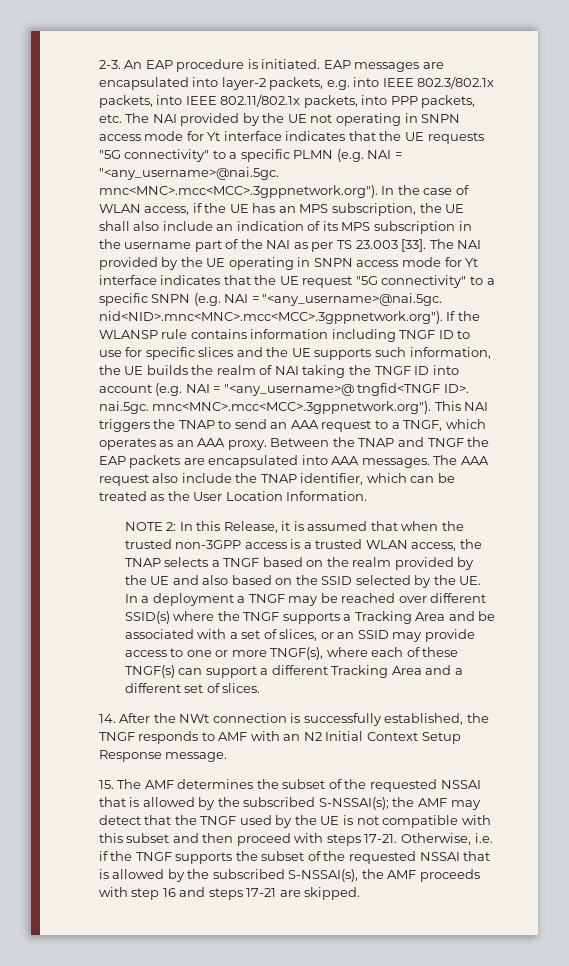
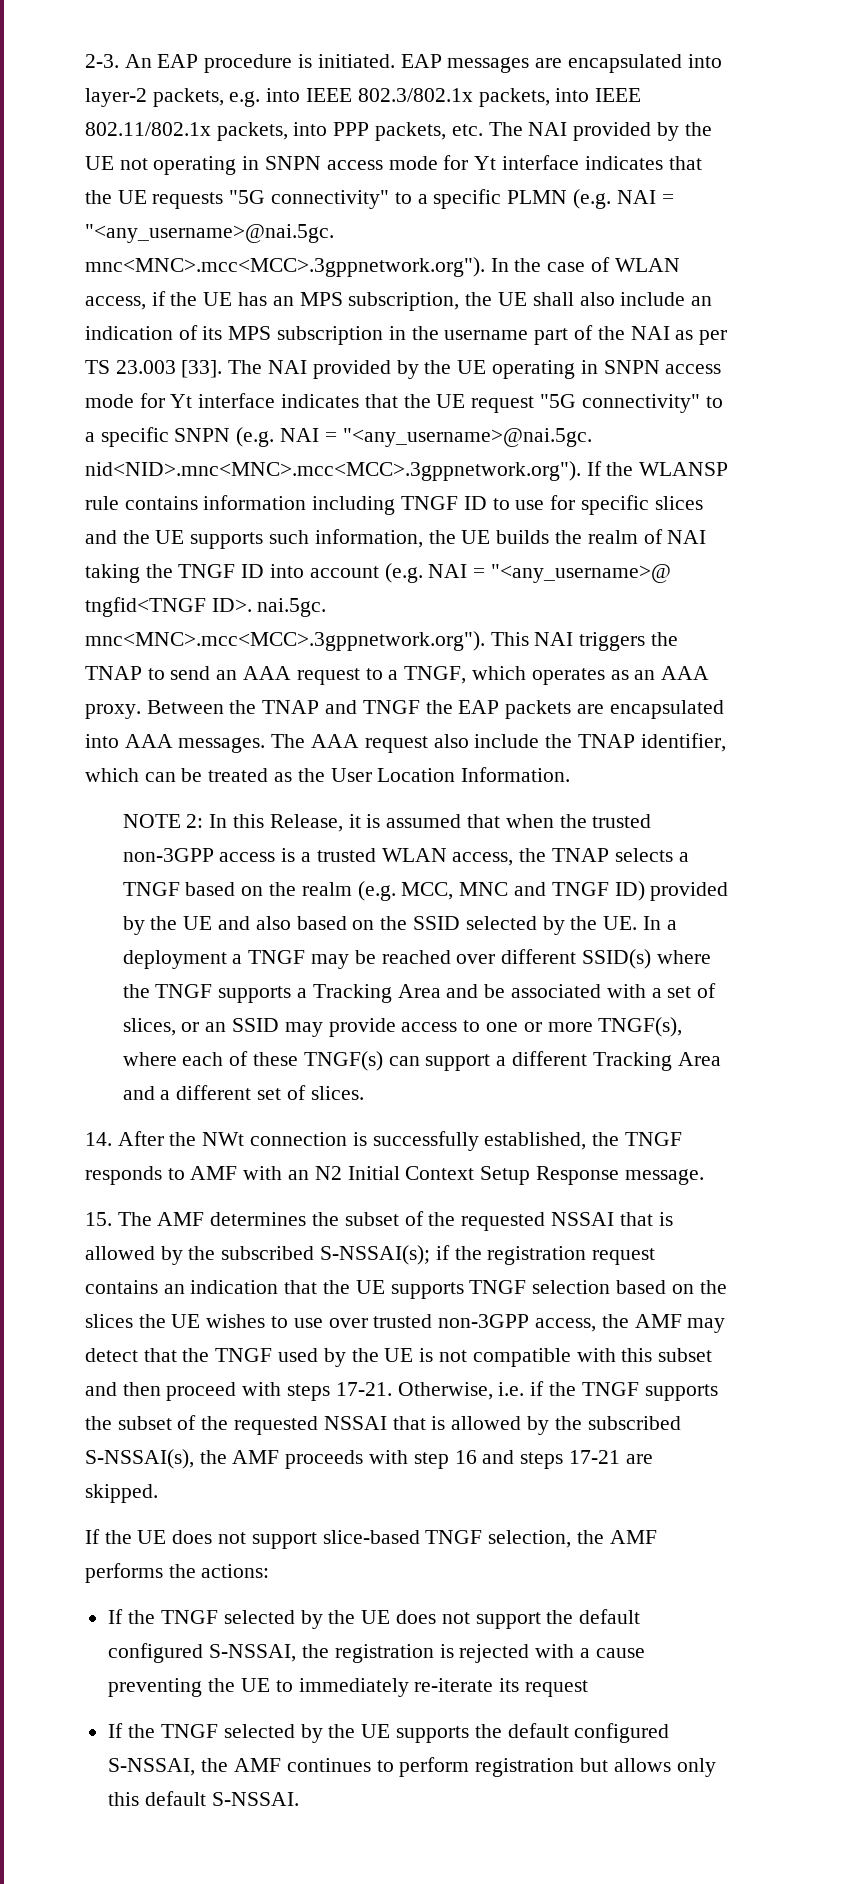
- In this Release, it is assumed that when the trusted non-3GPP access is a trusted WLAN access, the TNAP selects a TNGF based on the realm provided by the UE and also based on the SSID selected by the UE. In a deployment a TNGF may be reached over different SSID(s) where the TNGF supports a Tracking Area and be associated with a set of slices, or an SSID may provide access to one or more TNGF(s), where each of these TNGF(s) can support a different Tracking Area and a different set of slices.
+ In this Release, it is assumed that when the trusted non-3GPP access is a trusted WLAN access, the TNAP selects a TNGF based on the realm (e.g. MCC, MNC and TNGF ID) provided by the UE and also based on the SSID selected by the UE. In a deployment a TNGF may be reached over different SSID(s) where the TNGF supports a Tracking Area and be associated with a set of slices, or an SSID may provide access to one or more TNGF(s), where each of these TNGF(s) can support a different Tracking Area and a different set of slices.
- 15. The AMF determines the subset of the requested NSSAI that is allowed by the subscribed S-NSSAI(s); the AMF may detect that the TNGF used by the UE is not compatible with this subset and then proceed with steps 17-21.
+ 15. The AMF determines the subset of the requested NSSAI that is allowed by the subscribed S-NSSAI(s); if the registration request contains an indication that the UE supports TNGF selection based on the slices the UE wishes to use over trusted non-3GPP access, the AMF may detect that the TNGF used by the UE is not compatible with this subset and then proceed with steps 17-21.
+ If the UE does not support slice-based TNGF selection, the AMF performs the actions:
+ If the TNGF selected by the UE does not support the default configured S-NSSAI, the registration is rejected with a cause preventing the UE to immediately re-iterate its request
+ If the TNGF selected by the UE supports the default configured S-NSSAI, the AMF continues to perform registration but allows only this default S-NSSAI.

